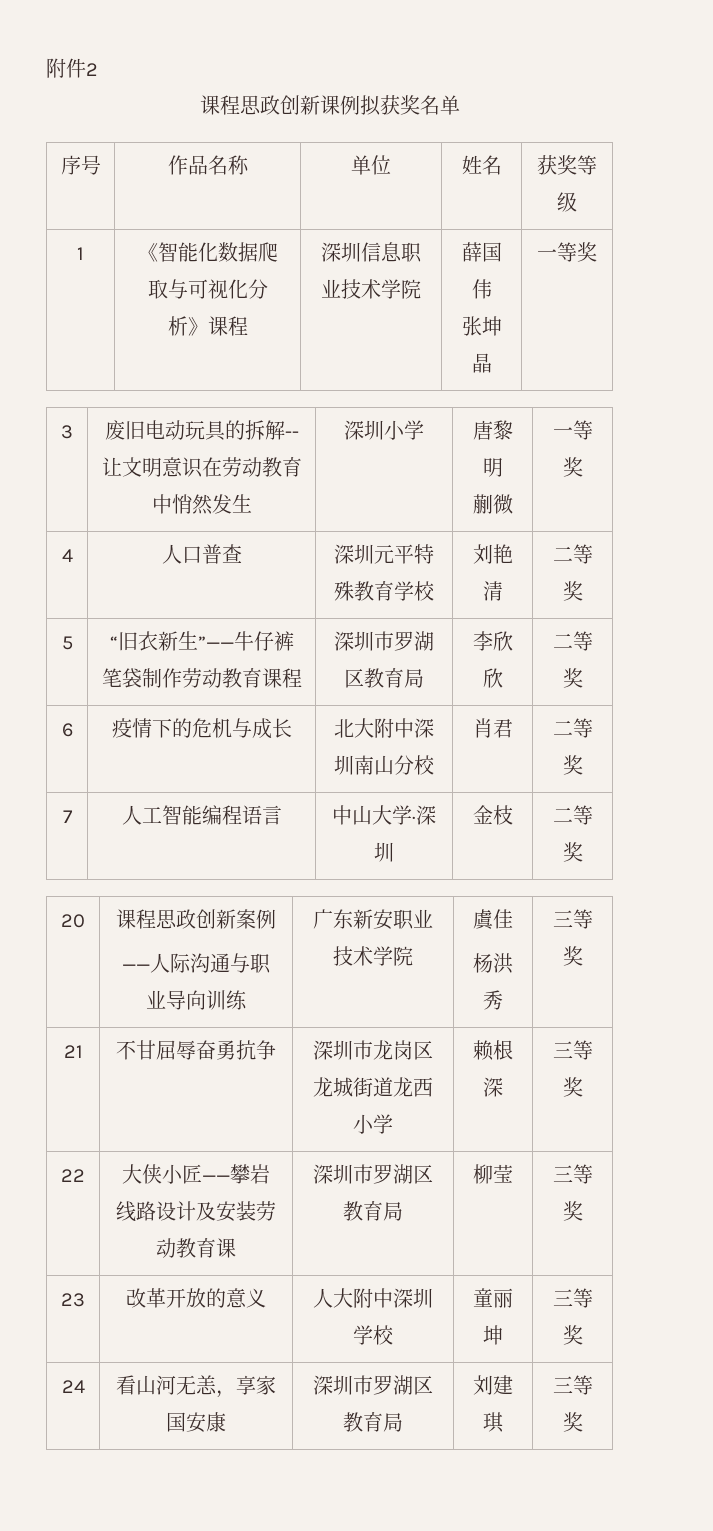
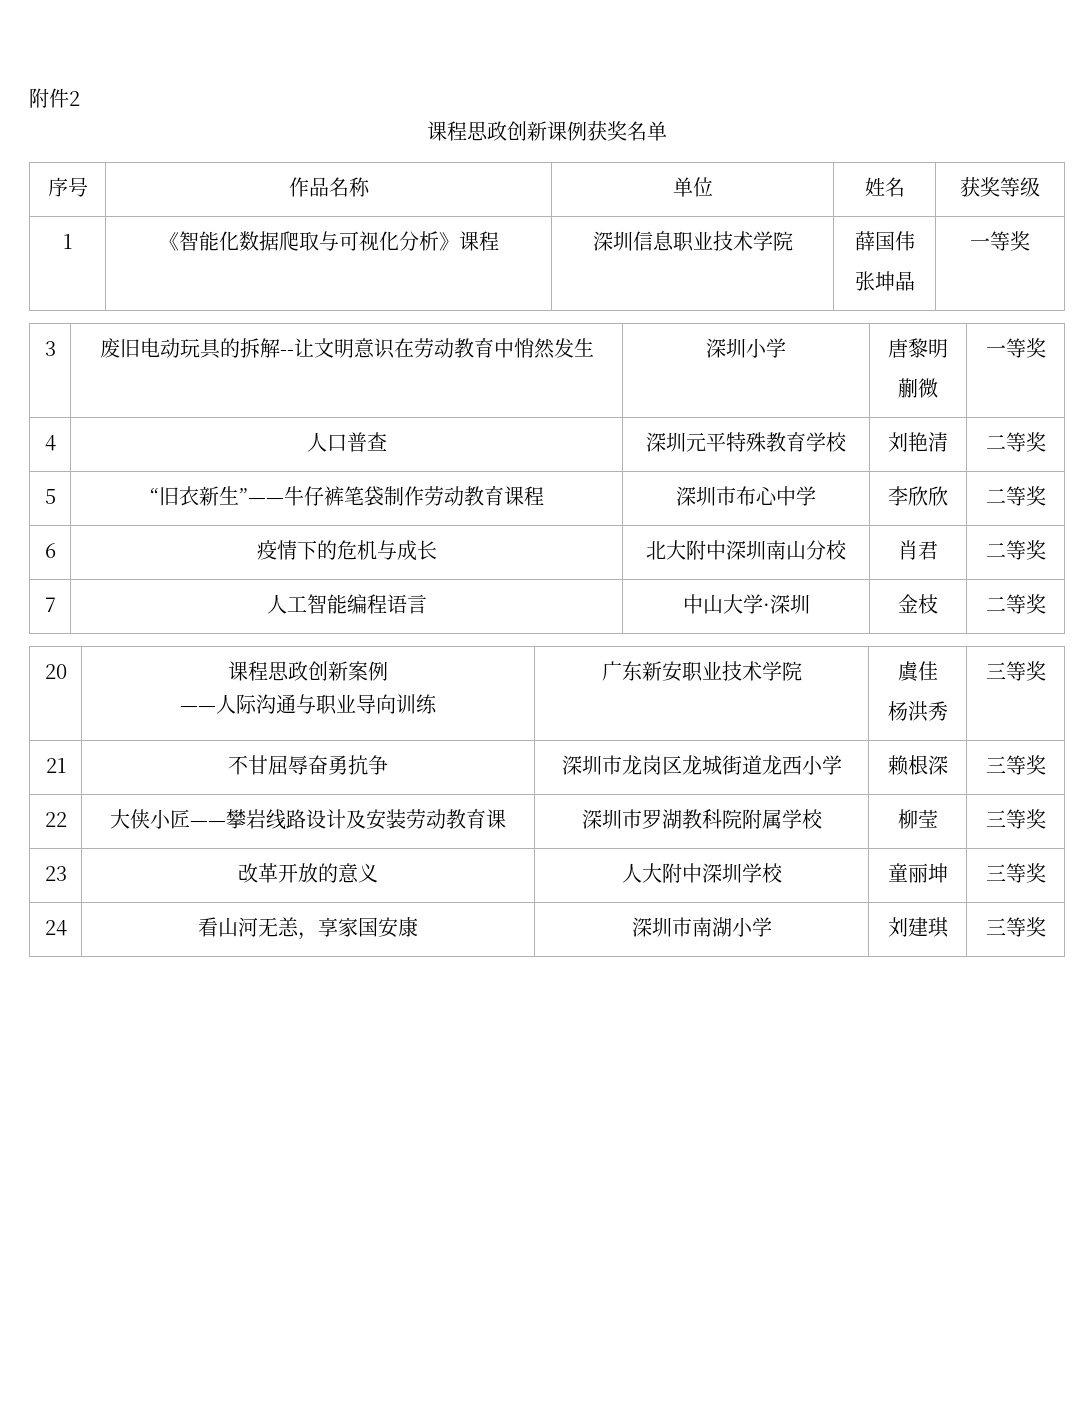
- 课程思政创新课例拟获奖名单
+ 课程思政创新课例获奖名单
- 5 | “旧衣新生”——牛仔裤笔袋制作劳动教育课程 | 深圳市罗湖区教育局 | 李欣欣 | 二等奖
+ 5 | “旧衣新生”——牛仔裤笔袋制作劳动教育课程 | 深圳市布心中学 | 李欣欣 | 二等奖
- 22 | 大侠小匠——攀岩线路设计及安装劳动教育课 | 深圳市罗湖区教育局 | 柳莹 | 三等奖
+ 22 | 大侠小匠——攀岩线路设计及安装劳动教育课 | 深圳市罗湖教科院附属学校 | 柳莹 | 三等奖
- 24 | 看山河无恙，享家国安康 | 深圳市罗湖区教育局 | 刘建琪 | 三等奖
+ 24 | 看山河无恙，享家国安康 | 深圳市南湖小学 | 刘建琪 | 三等奖

